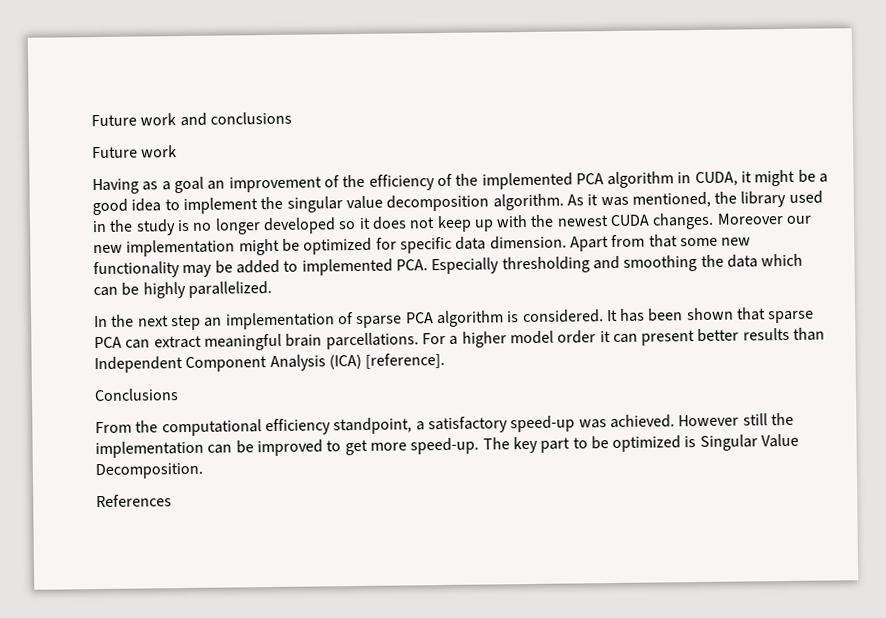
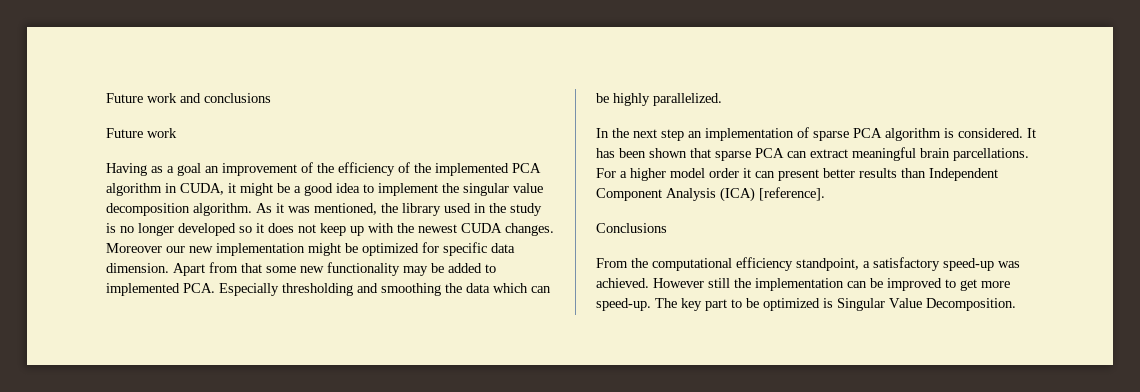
- References

